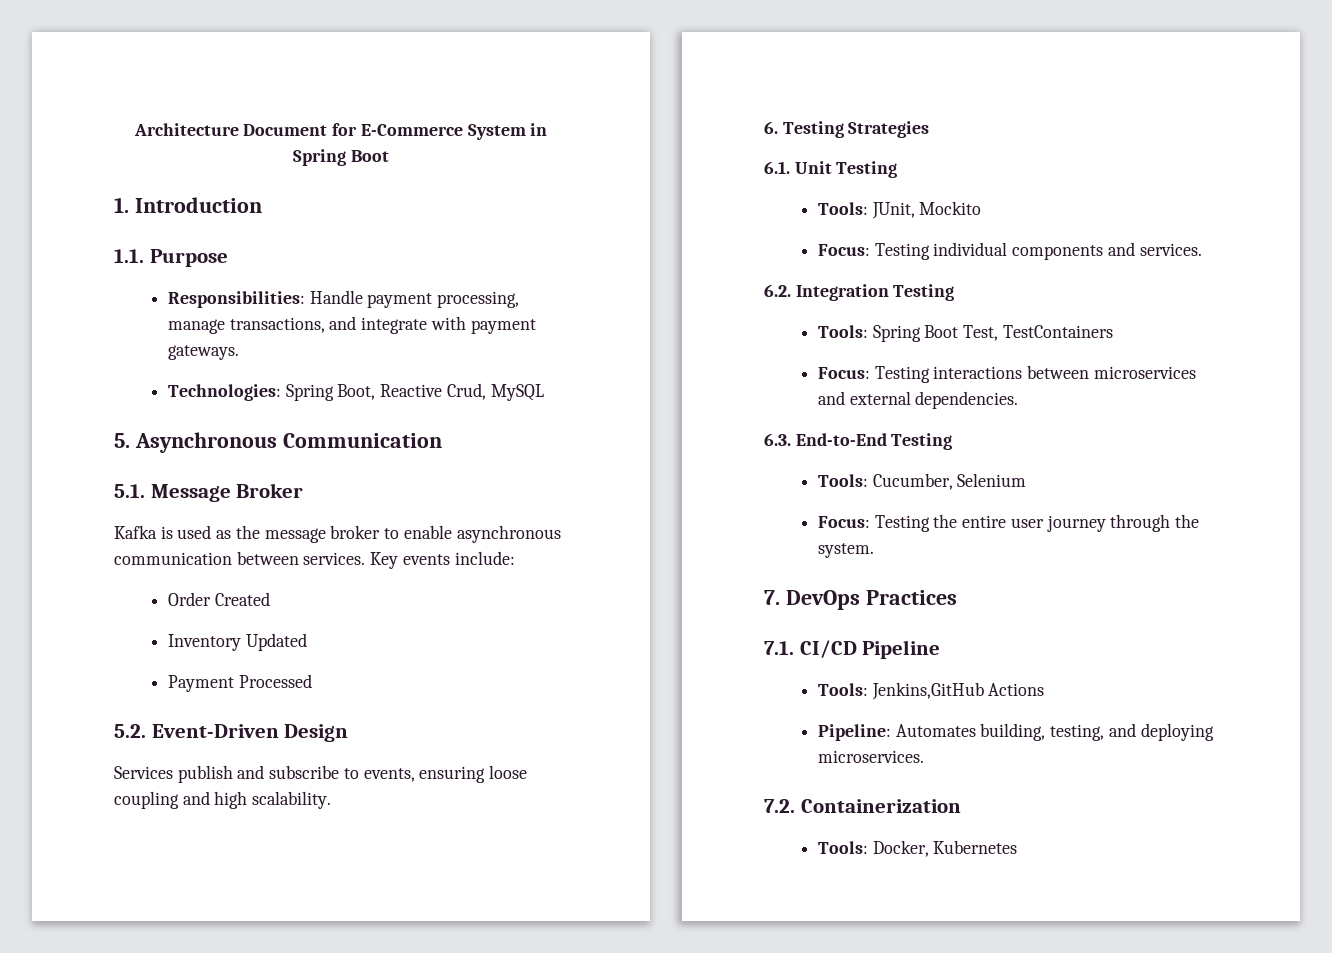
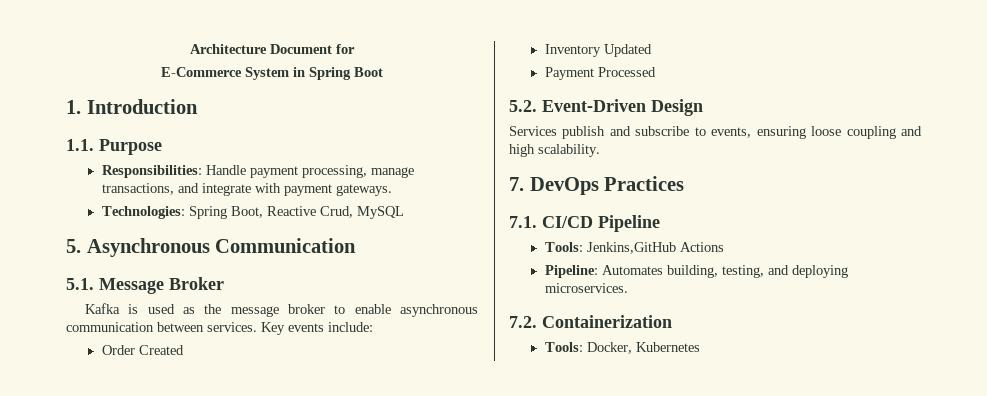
- Architecture Document for E-Commerce System in Spring Boot
+ Architecture Document for
+ E-Commerce System in Spring Boot
- 6. Testing Strategies
- 6.1. Unit Testing
- Tools: JUnit, Mockito
- Focus: Testing individual components and services.
- 6.2. Integration Testing
- Tools: Spring Boot Test, TestContainers
- Focus: Testing interactions between microservices and external dependencies.
- 6.3. End-to-End Testing
- Tools: Cucumber, Selenium
- Focus: Testing the entire user journey through the system.

